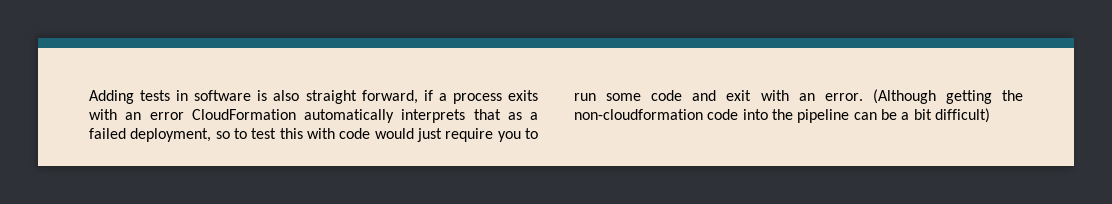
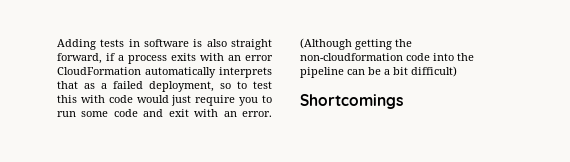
+ Shortcomings

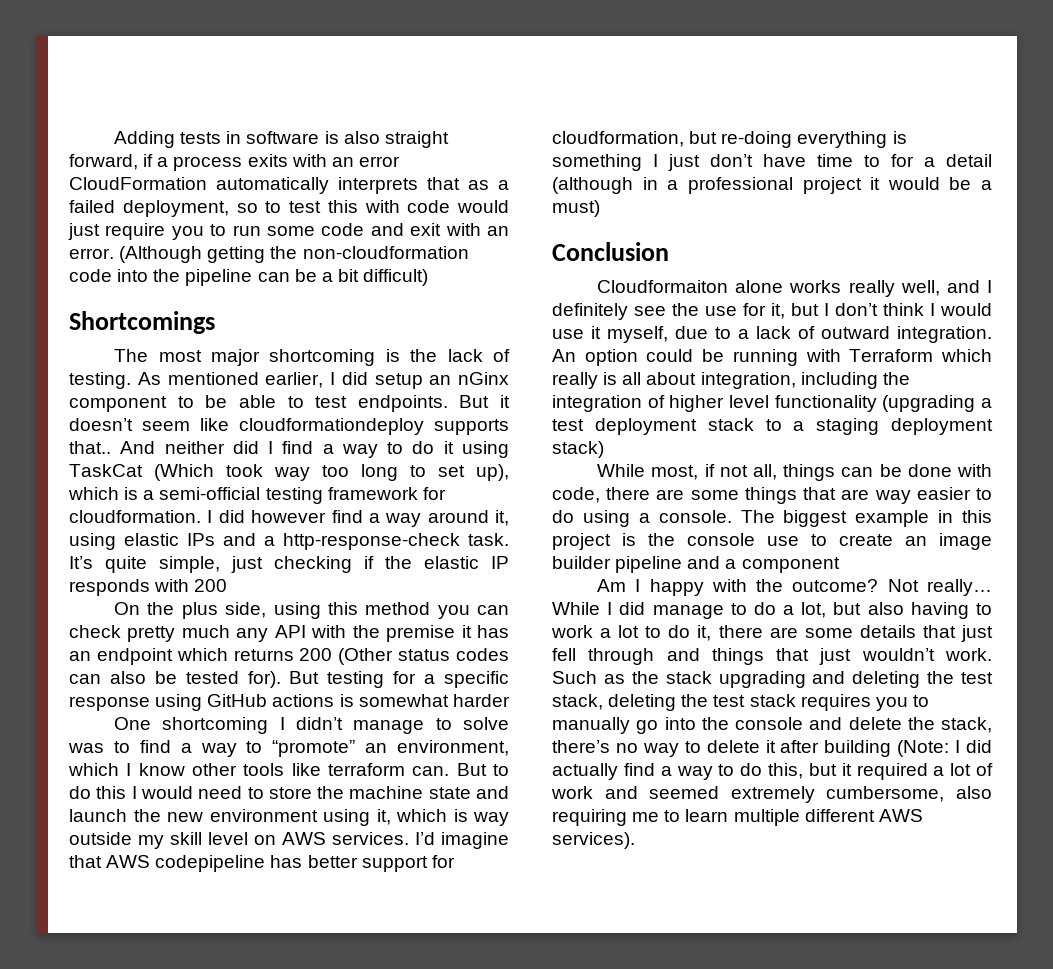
+ The most major shortcoming is the lack of testing. As mentioned earlier, I did setup an nGinx component to be able to test endpoints. But it doesn’t seem like cloudformationdeploy supports that.. And neither did I find a way to do it using TaskCat (Which took way too long to set up), which is a semi-official testing framework for cloudformation. I did however find a way around it, using elastic IPs and a http-response-check task. It’s quite simple, just checking if the elastic IP responds with 200
+ On the plus side, using this method you can check pretty much any API with the premise it has an endpoint which returns 200 (Other status codes can also be tested for). But testing for a specific response using GitHub actions is somewhat harder
+ One shortcoming I didn’t manage to solve was to find a way to “promote” an environment, which I know other tools like terraform can. But to do this I would need to store the machine state and launch the new environment using it, which is way outside my skill level on AWS services. I’d imagine that AWS codepipeline has better support for cloudformation, but re-doing everything is something I just don’t have time to for a detail (although in a professional project it would be a must)
+ Conclusion
+ Cloudformaiton alone works really well, and I definitely see the use for it, but I don’t think I would use it myself, due to a lack of outward integration. An option could be running with Terraform which really is all about integration, including the integration of higher level functionality (upgrading a test deployment stack to a staging deployment stack)
+ While most, if not all, things can be done with code, there are some things that are way easier to do using a console. The biggest example in this project is the console use to create an image builder pipeline and a component
+ Am I happy with the outcome? Not really… While I did manage to do a lot, but also having to work a lot to do it, there are some details that just fell through and things that just wouldn’t work. Such as the stack upgrading and deleting the test stack, deleting the test stack requires you to manually go into the console and delete the stack, there’s no way to delete it after building (Note: I did actually find a way to do this, but it required a lot of work and seemed extremely cumbersome, also requiring me to learn multiple different AWS services).

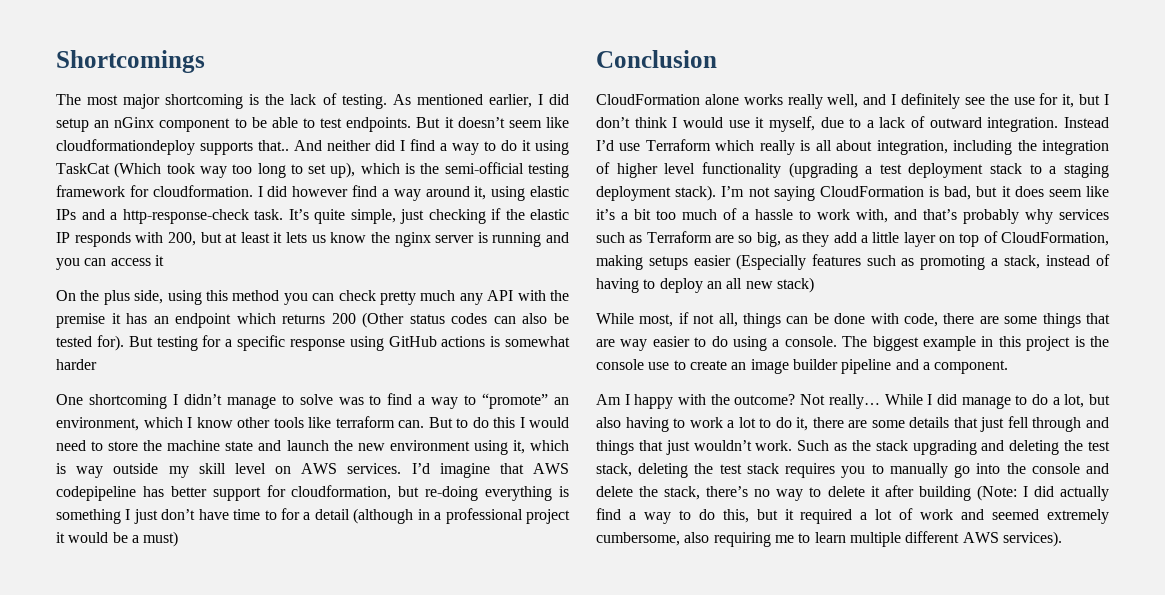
- Adding tests in software is also straight forward, if a process exits with an error CloudFormation automatically interprets that as a failed deployment, so to test this with code would just require you to run some code and exit with an error. (Although getting the non-cloudformation code into the pipeline can be a bit difficult)
- And neither did I find a way to do it using TaskCat (Which took way too long to set up), which is a semi-official testing framework for cloudformation.
+ And neither did I find a way to do it using TaskCat (Which took way too long to set up), which is the semi-official testing framework for cloudformation.
- It’s quite simple, just checking if the elastic IP responds with 200
+ It’s quite simple, just checking if the elastic IP responds with 200, but at least it lets us know the nginx server is running and you can access it
- Cloudformaiton alone works really well, and I definitely see the use for it, but I don’t think I would use it myself, due to a lack of outward integration.
+ CloudFormation alone works really well, and I definitely see the use for it, but I don’t think I would use it myself, due to a lack of outward integration.
- An option could be running with Terraform which really is all about integration, including the integration of higher level functionality (upgrading a test deployment stack to a staging deployment stack)
+ Instead I’d use Terraform which really is all about integration, including the integration of higher level functionality (upgrading a test deployment stack to a staging deployment stack). I’m not saying CloudFormation is bad, but it does seem like it’s a bit too much of a hassle to work with, and that’s probably why services such as Terraform are so big, as they add a little layer on top of CloudFormation, making setups easier (Especially features such as promoting a stack, instead of having to deploy an all new stack)
- The biggest example in this project is the console use to create an image builder pipeline and a component
+ The biggest example in this project is the console use to create an image builder pipeline and a component.

